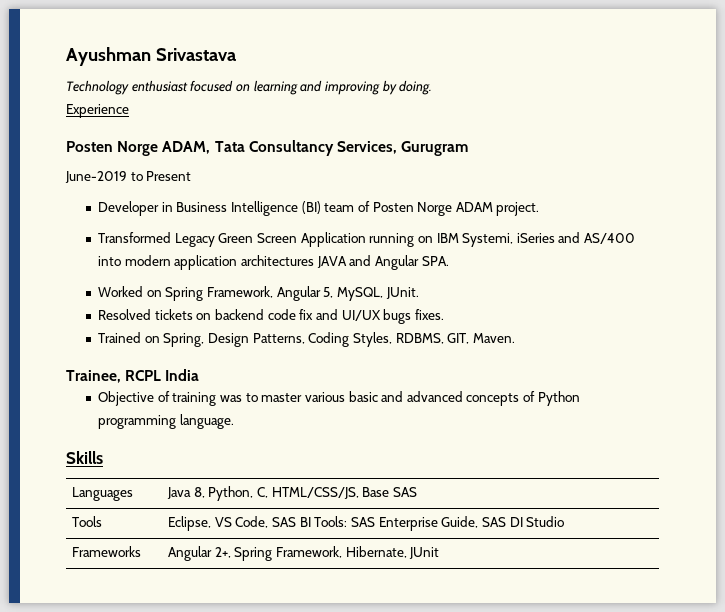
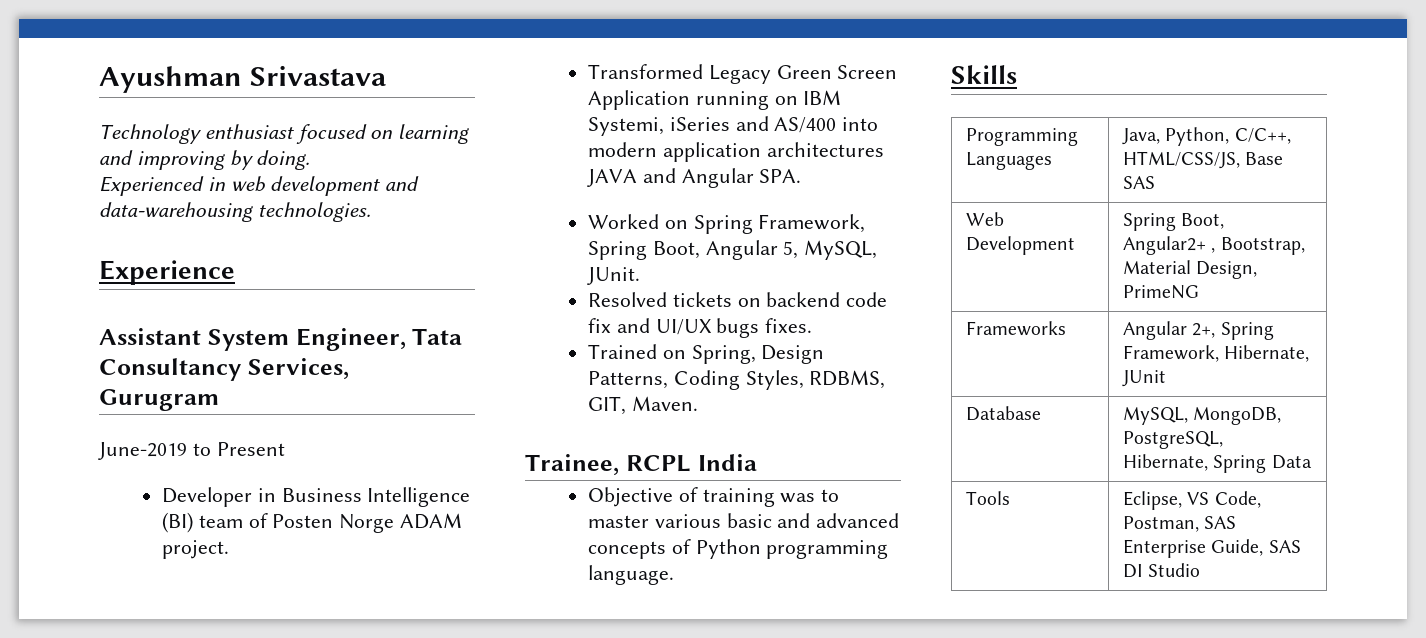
+ Experienced in web development and data-warehousing technologies.
  Experience
- Posten Norge ADAM, Tata Consultancy Services, Gurugram
+ Assistant System Engineer, Tata Consultancy Services, Gurugram
- Worked on Spring Framework, Angular 5, MySQL, JUnit.
+ Worked on Spring Framework, Spring Boot, Angular 5, MySQL, JUnit.
- Languages | Java 8, Python, C, HTML/CSS/JS, Base SAS
+ Programming Languages | Java, Python, C/C++, HTML/CSS/JS, Base SAS
- Tools | Eclipse, VS Code, SAS BI Tools: SAS Enterprise Guide, SAS DI Studio
+ Web Development | Spring Boot, Angular2+ , Bootstrap, Material Design, PrimeNG
+ Database | MySQL, MongoDB, PostgreSQL, Hibernate, Spring Data
+ Tools | Eclipse, VS Code, Postman, SAS Enterprise Guide, SAS DI Studio

